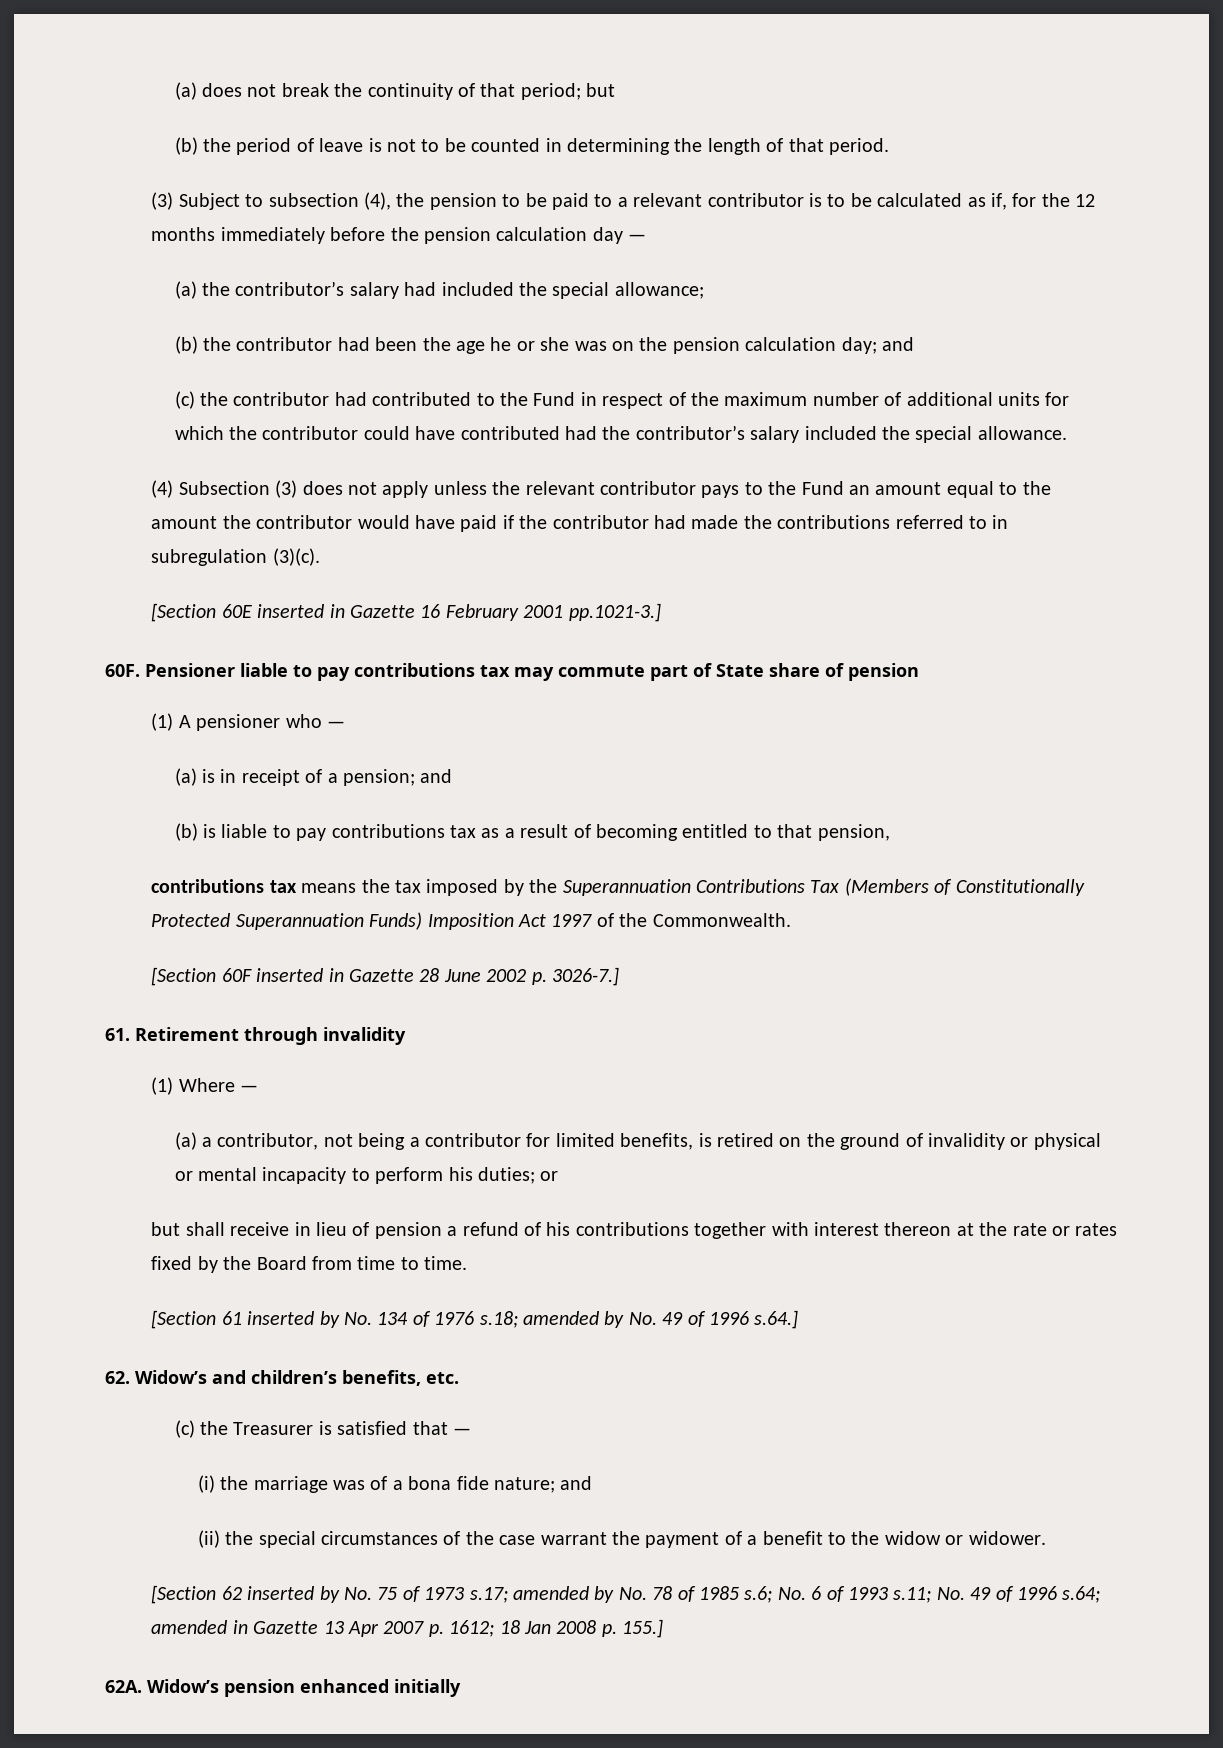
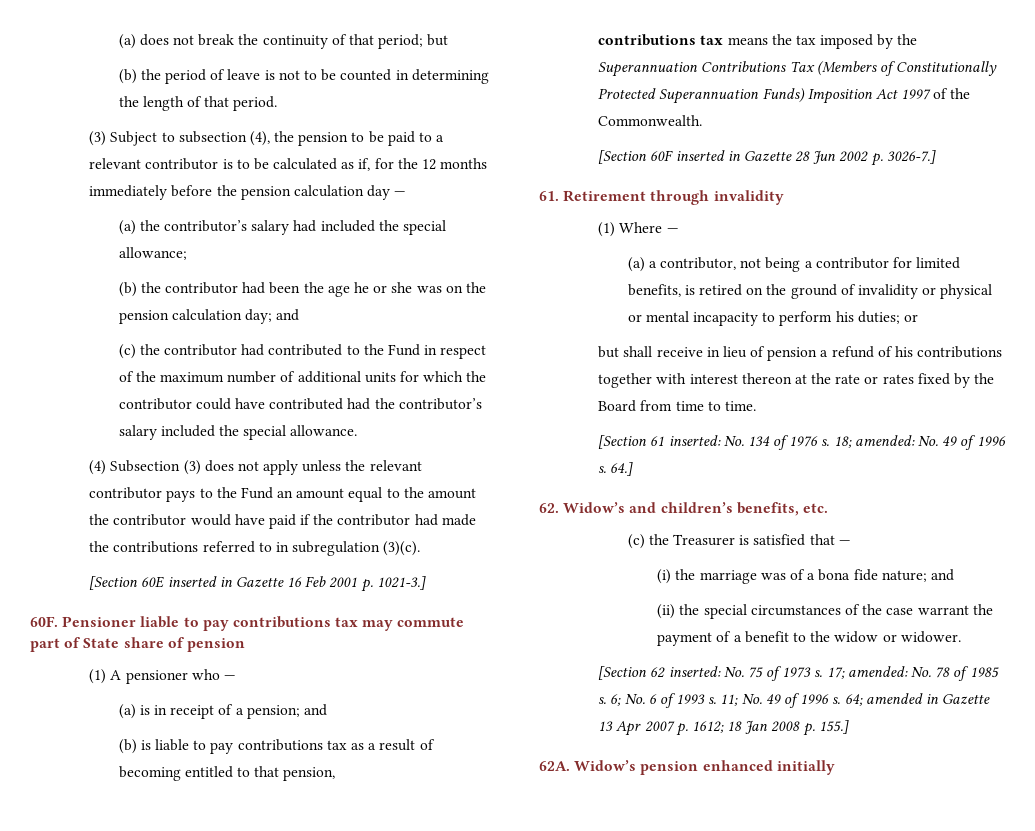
- [Section 60E inserted in Gazette 16 February 2001 pp.1021-3.]
+ [Section 60E inserted in Gazette 16 Feb 2001 p. 1021-3.]
- [Section 60F inserted in Gazette 28 June 2002 p. 3026-7.]
+ [Section 60F inserted in Gazette 28 Jun 2002 p. 3026-7.]
- [Section 61 inserted by No. 134 of 1976 s.18; amended by No. 49 of 1996 s.64.]
+ [Section 61 inserted: No. 134 of 1976 s. 18; amended: No. 49 of 1996 s. 64.]
- [Section 62 inserted by No. 75 of 1973 s.17; amended by No. 78 of 1985 s.6; No. 6 of 1993 s.11; No. 49 of 1996 s.64; amended in Gazette 13 Apr 2007 p. 1612; 18 Jan 2008 p. 155.]
+ [Section 62 inserted: No. 75 of 1973 s. 17; amended: No. 78 of 1985 s. 6; No. 6 of 1993 s. 11; No. 49 of 1996 s. 64; amended in Gazette 13 Apr 2007 p. 1612; 18 Jan 2008 p. 155.]

